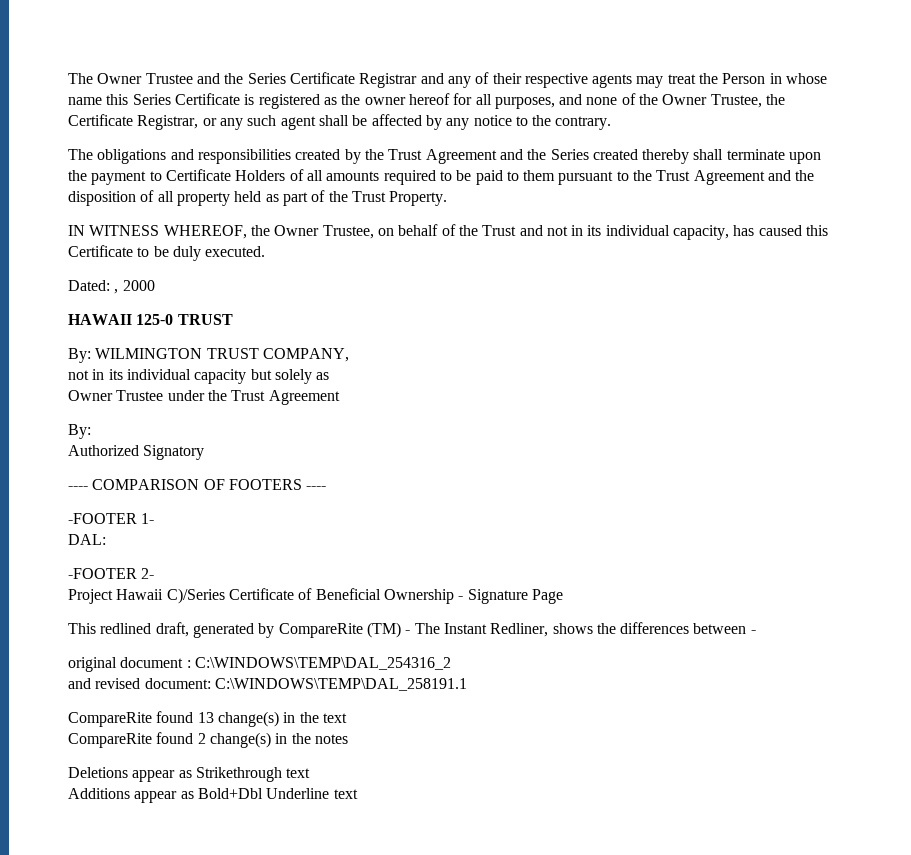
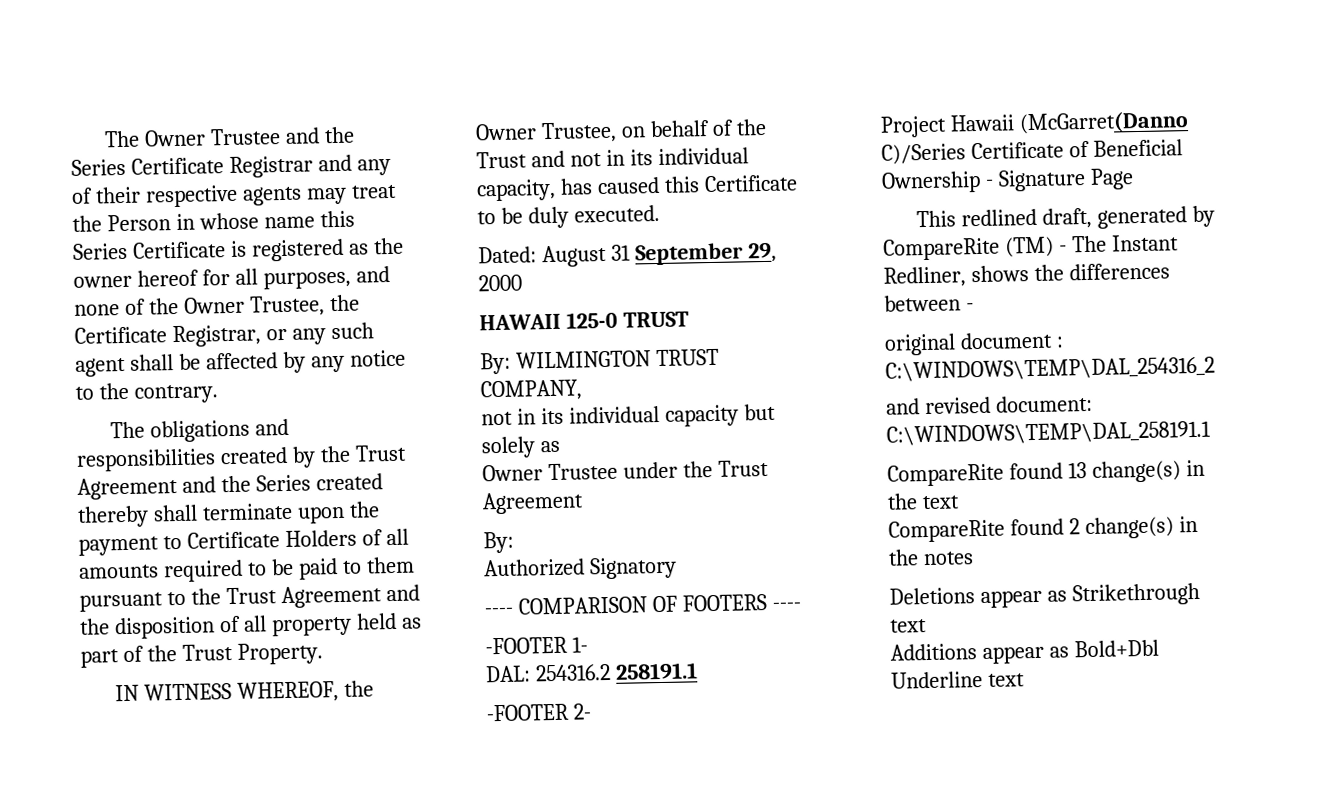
- Dated: , 2000
+ Dated: August 31 September 29, 2000
- DAL:
+ DAL: 254316.2 258191.1
- Project Hawaii C)/Series Certificate of Beneficial Ownership - Signature Page
+ Project Hawaii (McGarret(Danno C)/Series Certificate of Beneficial Ownership - Signature Page

